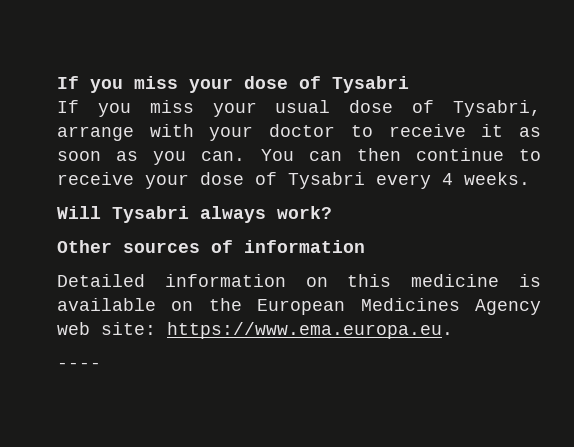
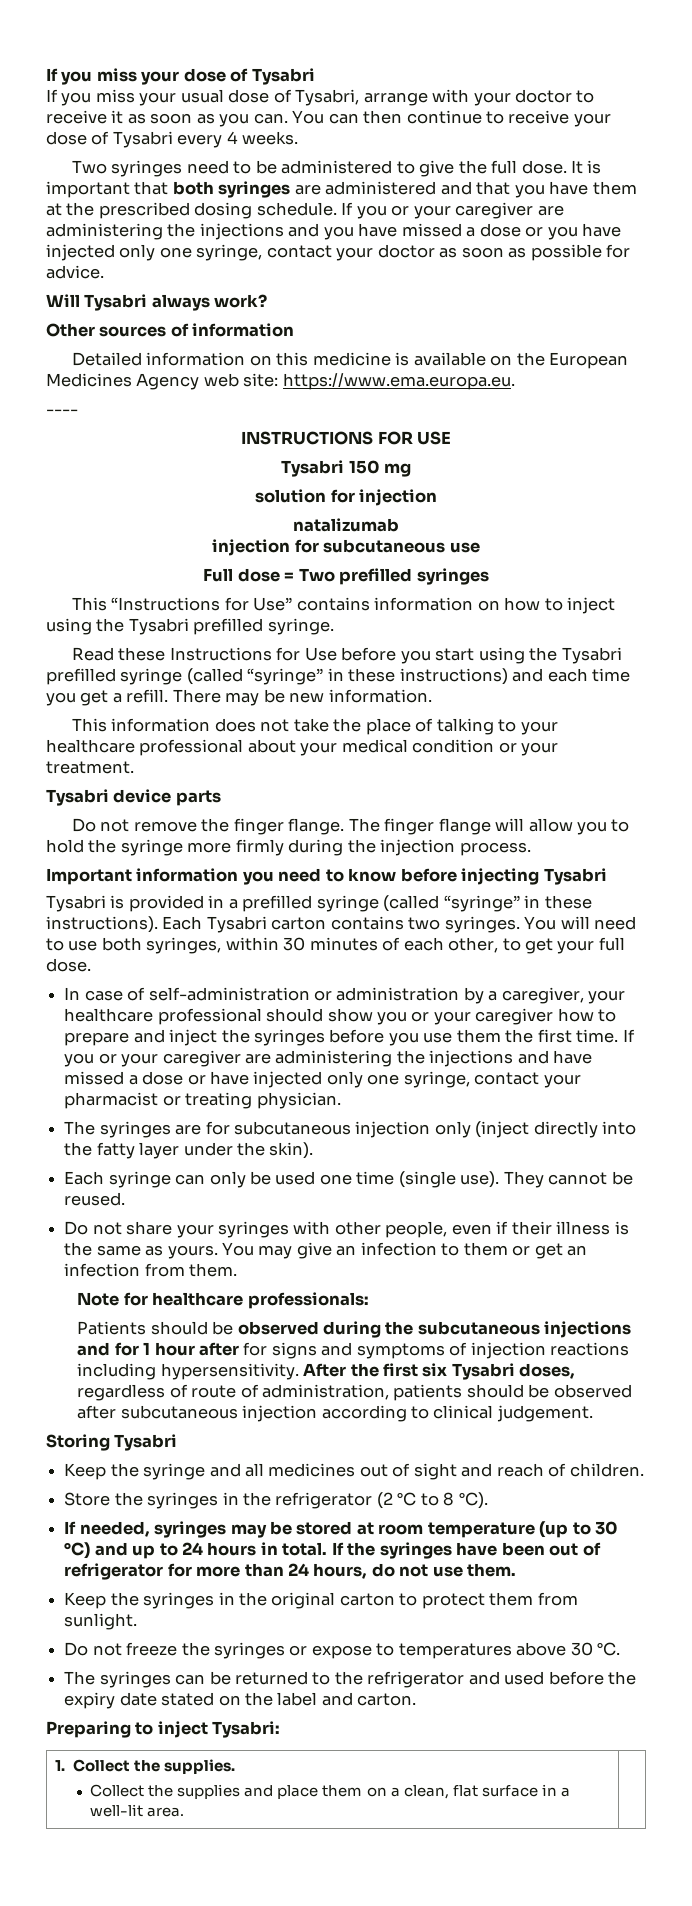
+ Two syringes need to be administered to give the full dose. It is important that both syringes are administered and that you have them at the prescribed dosing schedule. If you or your caregiver are administering the injections and you have missed a dose or you have injected only one syringe, contact your doctor as soon as possible for advice.
+ INSTRUCTIONS FOR USE
+ Tysabri 150 mg
+ solution for injection
+ natalizumab
+ injection for subcutaneous use
+ Full dose = Two prefilled syringes
+ This “Instructions for Use” contains information on how to inject using the Tysabri prefilled syringe.
+ Read these Instructions for Use before you start using the Tysabri prefilled syringe (called “syringe” in these instructions) and each time you get a refill. There may be new information.
+ This information does not take the place of talking to your healthcare professional about your medical condition or your treatment.
+ Tysabri device parts
+ Do not remove the finger flange. The finger flange will allow you to hold the syringe more firmly during the injection process.
+ Important information you need to know before injecting Tysabri
+ Tysabri is provided in a prefilled syringe (called “syringe” in these instructions). Each Tysabri carton contains two syringes. You will need to use both syringes, within 30 minutes of each other, to get your full dose.
+ In case of self-administration or administration by a caregiver, your healthcare professional should show you or your caregiver how to prepare and inject the syringes before you use them the first time. If you or your caregiver are administering the injections and have missed a dose or have injected only one syringe, contact your pharmacist or treating physician.
+ The syringes are for subcutaneous injection only (inject directly into the fatty layer under the skin).
+ Each syringe can only be used one time (single use). They cannot be reused.
+ Do not share your syringes with other people, even if their illness is the same as yours. You may give an infection to them or get an infection from them.
+ Note for healthcare professionals:
+ Patients should be observed during the subcutaneous injections and for 1 hour after for signs and symptoms of injection reactions including hypersensitivity. After the first six Tysabri doses, regardless of route of administration, patients should be observed after subcutaneous injection according to clinical judgement.
+ Storing Tysabri
+ Keep the syringe and all medicines out of sight and reach of children.
+ Store the syringes in the refrigerator (2 °C to 8 °C).
+ If needed, syringes may be stored at room temperature (up to 30 °C) and up to 24 hours in total. If the syringes have been out of refrigerator for more than 24 hours, do not use them.
+ Keep the syringes in the original carton to protect them from sunlight.
+ Do not freeze the syringes or expose to temperatures above 30 °C.
+ The syringes can be returned to the refrigerator and used before the expiry date stated on the label and carton.
+ Preparing to inject Tysabri:
+ 1. Collect the supplies.
+ Collect the supplies and place them on a clean, flat surface in a well-lit area. |

